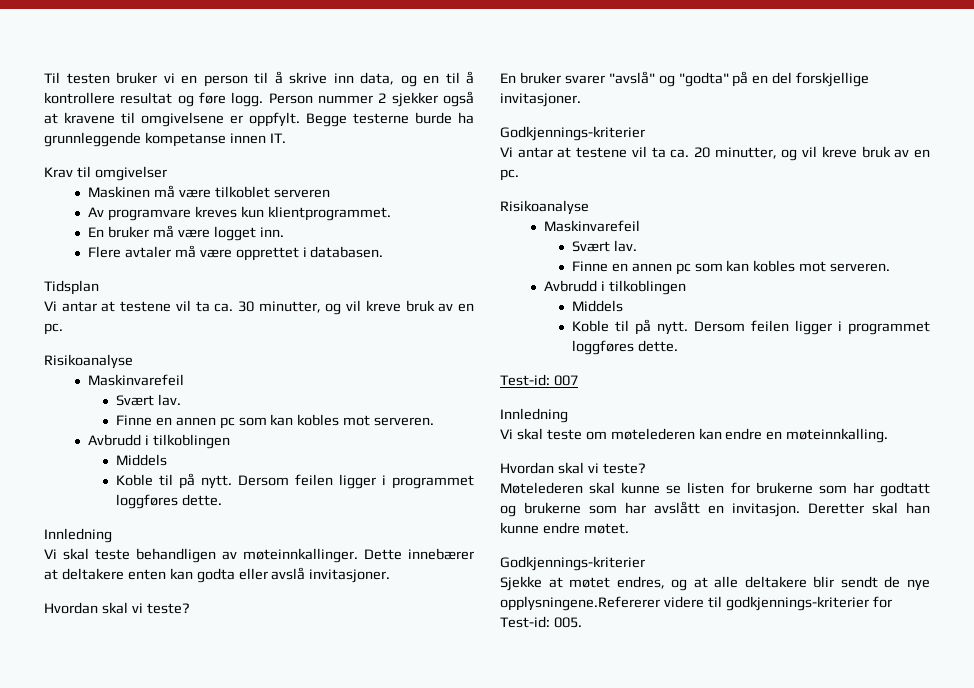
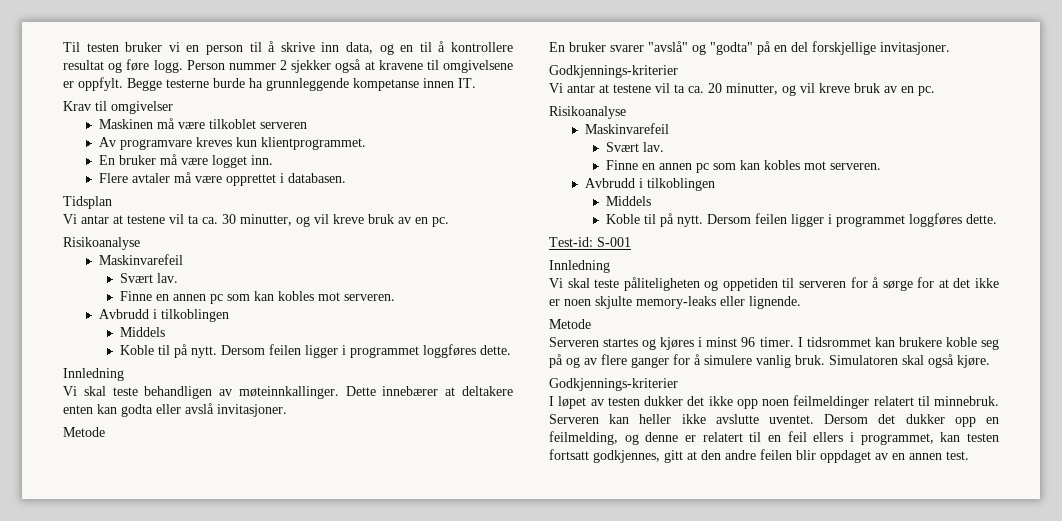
  Dette innebærer at deltakere enten kan godta eller avslå invitasjoner.
- Hvordan skal vi teste?
+ Metode
- Test-id: 007
+ Test-id: S-001
  Innledning
- Vi skal teste om møtelederen kan endre en møteinnkalling.
- Hvordan skal vi teste?
- Møtelederen skal kunne se listen for brukerne som har godtatt og brukerne som har avslått en invitasjon. Deretter skal han kunne endre møtet.
+ Vi skal teste påliteligheten og oppetiden til serveren for å sørge for at det ikke er noen skjulte memory-leaks eller lignende.
+ Metode
+ Serveren startes og kjøres i minst 96 timer. I tidsrommet kan brukere koble seg på og av flere ganger for å simulere vanlig bruk. Simulatoren skal også kjøre.
  Godkjennings-kriterier
- Sjekke at møtet endres, og at alle deltakere blir sendt de nye opplysningene.Refererer videre til godkjennings-kriterier for Test-id: 005.
+ I løpet av testen dukker det ikke opp noen feilmeldinger relatert til minnebruk. Serveren kan heller ikke avslutte uventet. Dersom det dukker opp en feilmelding, og denne er relatert til en feil ellers i programmet, kan testen fortsatt godkjennes, gitt at den andre feilen blir oppdaget av en annen test.

